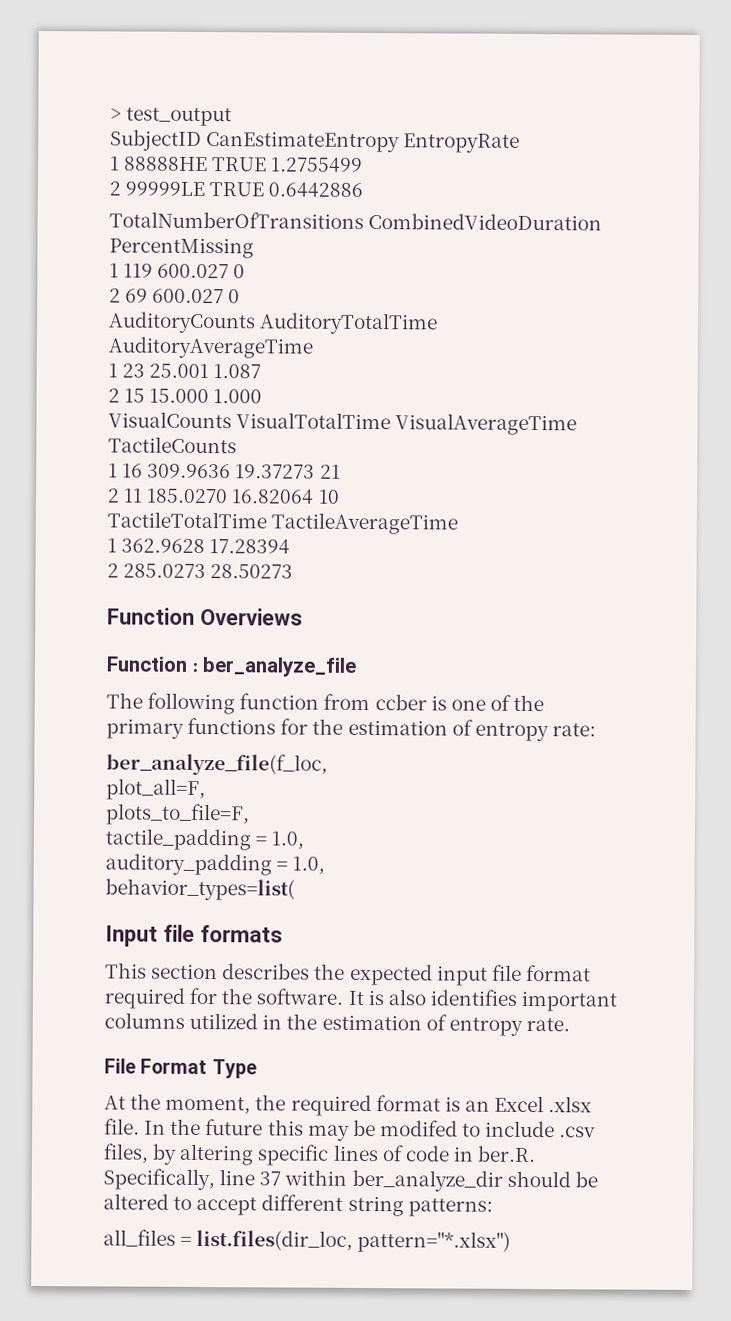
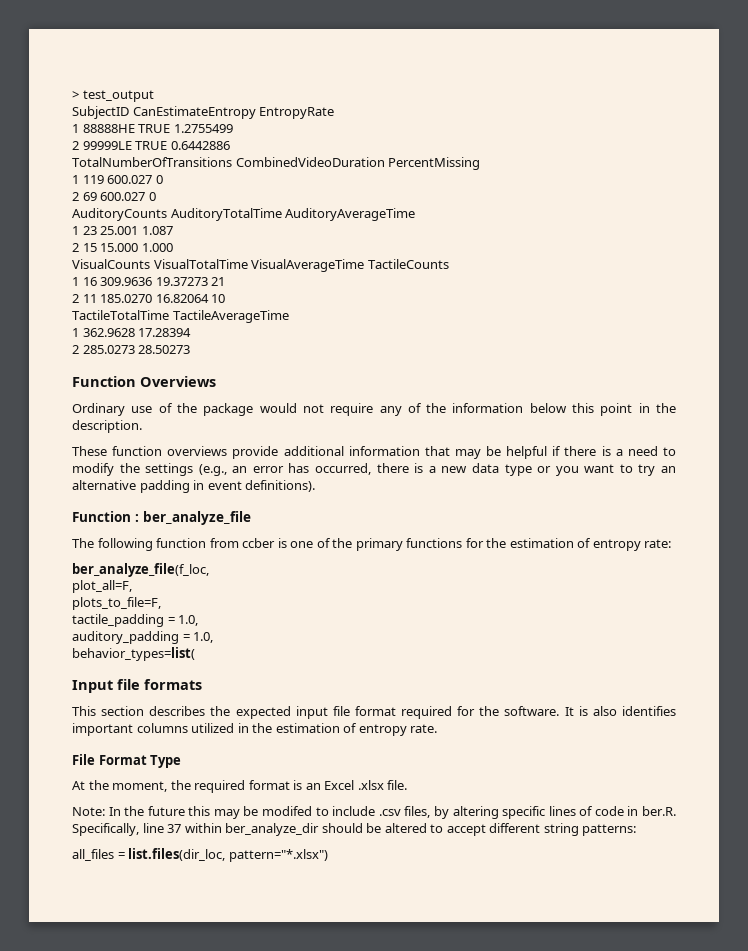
+ Ordinary use of the package would not require any of the information below this point in the description.
+ These function overviews provide additional information that may be helpful if there is a need to modify the settings (e.g., an error has occurred, there is a new data type or you want to try an alternative padding in event definitions).
- At the moment, the required format is an Excel .xlsx file. In the future this may be modifed to include .csv files, by altering specific lines of code in ber.R. Specifically, line 37 within ber_analyze_dir should be altered to accept different string patterns:
+ At the moment, the required format is an Excel .xlsx file.
+ Note: In the future this may be modifed to include .csv files, by altering specific lines of code in ber.R. Specifically, line 37 within ber_analyze_dir should be altered to accept different string patterns:

